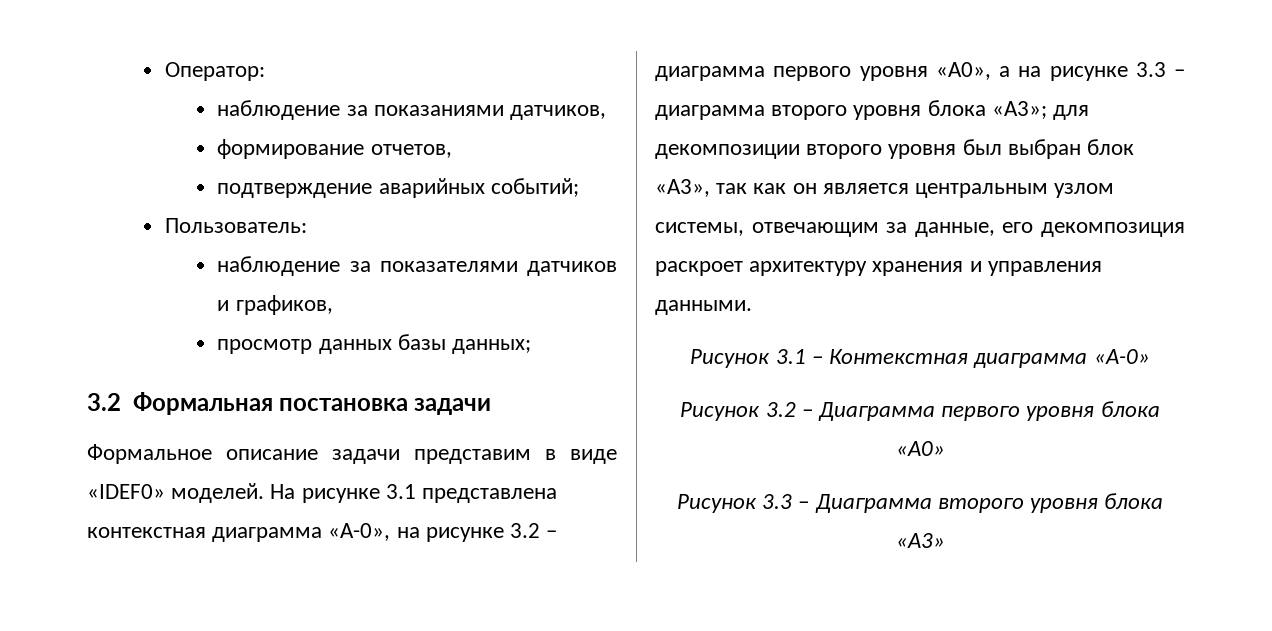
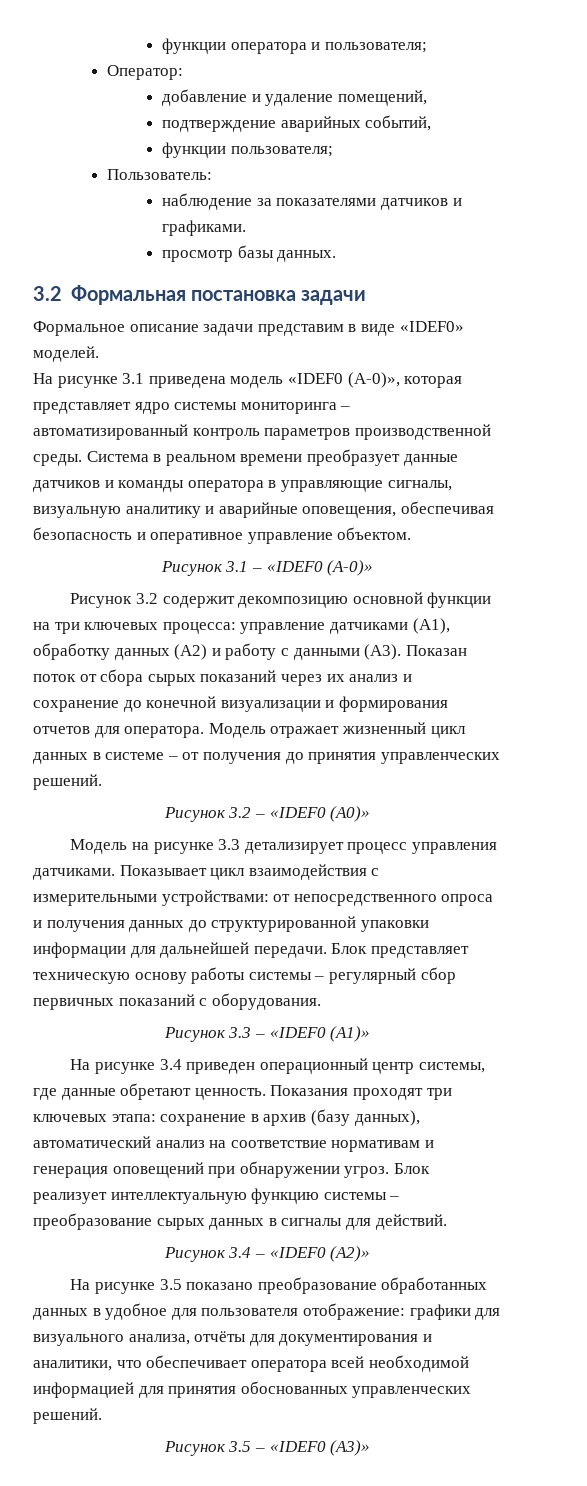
+ функции оператора и пользователя;
  Оператор:
- наблюдение за показаниями датчиков,
- формирование отчетов,
+ добавление и удаление помещений,
- подтверждение аварийных событий;
+ подтверждение аварийных событий,
+ функции пользователя;
- наблюдение за показателями датчиков и графиков,
+ наблюдение за показателями датчиков и графиками.
- просмотр данных базы данных;
+ просмотр базы данных.
- Формальное описание задачи представим в виде «IDEF0» моделей. На рисунке 3.1 представлена контекстная диаграмма «A-0», на рисунке 3.2 – диаграмма первого уровня «A0», а на рисунке 3.3 – диаграмма второго уровня блока «A3»; для декомпозиции второго уровня был выбран блок «A3», так как он является центральным узлом системы, отвечающим за данные, его декомпозиция раскроет архитектуру хранения и управления данными.
- Рисунок 3.1 – Контекстная диаграмма «A-0»
- Рисунок 3.2 – Диаграмма первого уровня блока «A0»
- Рисунок 3.3 – Диаграмма второго уровня блока «A3»
+ Формальное описание задачи представим в виде «IDEF0» моделей.
+ На рисунке 3.1 приведена модель «IDEF0 (A-0)», которая представляет ядро системы мониторинга – автоматизированный контроль параметров производственной среды. Система в реальном времени преобразует данные датчиков и команды оператора в управляющие сигналы, визуальную аналитику и аварийные оповещения, обеспечивая безопасность и оперативное управление объектом.
+ Рисунок 3.1 – «IDEF0 (A-0)»
+ Рисунок 3.2 содержит декомпозицию основной функции на три ключевых процесса: управление датчиками (A1), обработку данных (A2) и работу с данными (A3). Показан поток от сбора сырых показаний через их анализ и сохранение до конечной визуализации и формирования отчетов для оператора. Модель отражает жизненный цикл данных в системе – от получения до принятия управленческих решений.
+ Рисунок 3.2 – «IDEF0 (A0)»
+ Модель на рисунке 3.3 детализирует процесс управления датчиками. Показывает цикл взаимодействия с измерительными устройствами: от непосредственного опроса и получения данных до структурированной упаковки информации для дальнейшей передачи. Блок представляет техническую основу работы системы – регулярный сбор первичных показаний с оборудования.
+ Рисунок 3.3 – «IDEF0 (A1)»
+ На рисунке 3.4 приведен операционный центр системы, где данные обретают ценность. Показания проходят три ключевых этапа: сохранение в архив (базу данных), автоматический анализ на соответствие нормативам и генерация оповещений при обнаружении угроз. Блок реализует интеллектуальную функцию системы – преобразование сырых данных в сигналы для действий.
+ Рисунок 3.4 – «IDEF0 (A2)»
+ На рисунке 3.5 показано преобразование обработанных данных в удобное для пользователя отображение: графики для визуального анализа, отчёты для документирования и аналитики, что обеспечивает оператора всей необходимой информацией для принятия обоснованных управленческих решений.
+ Рисунок 3.5 – «IDEF0 (A3)»

